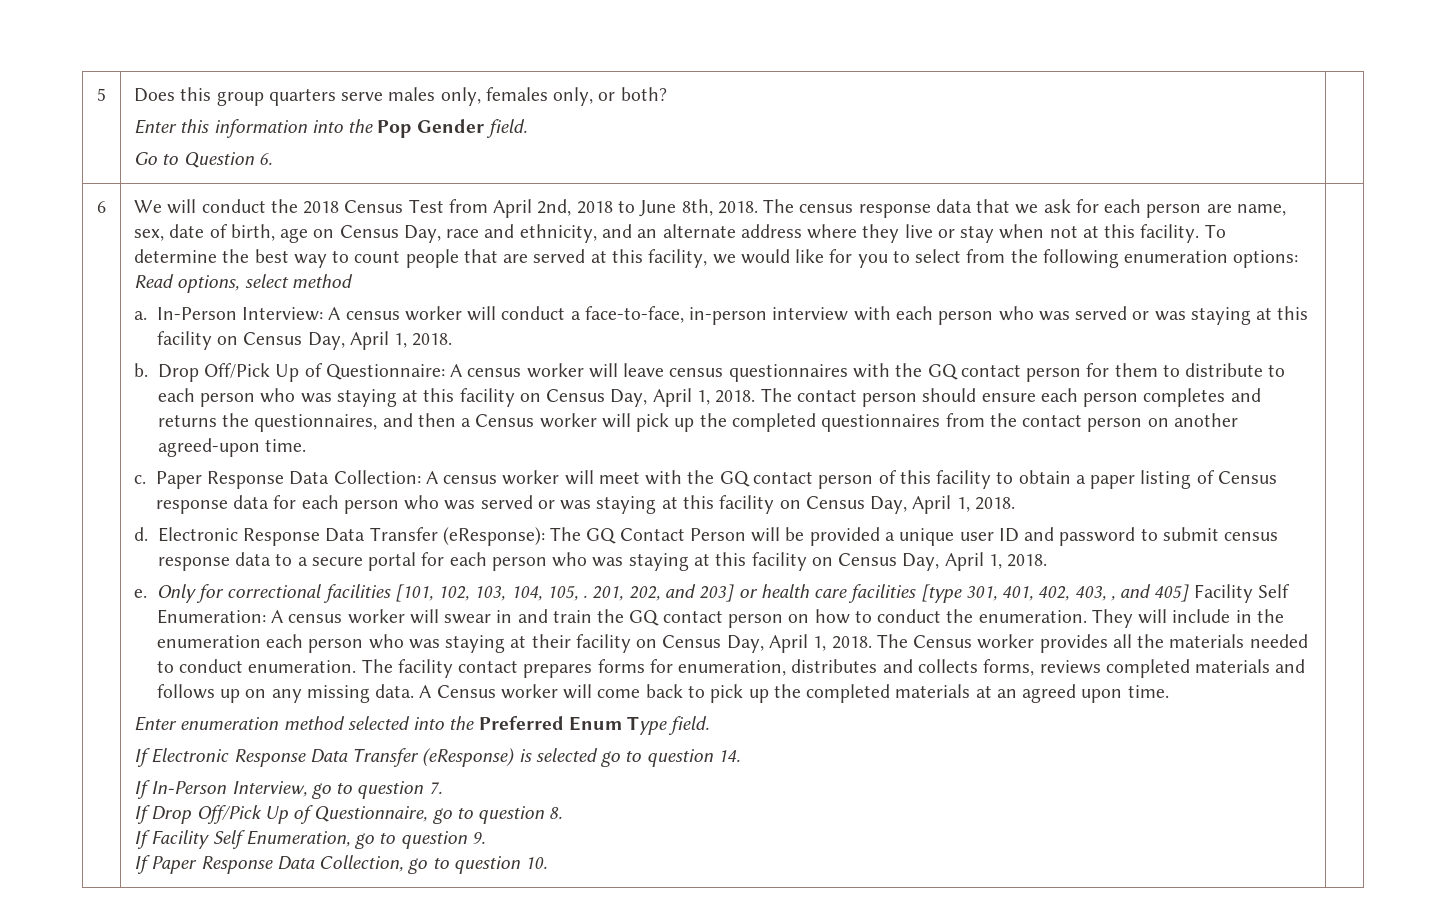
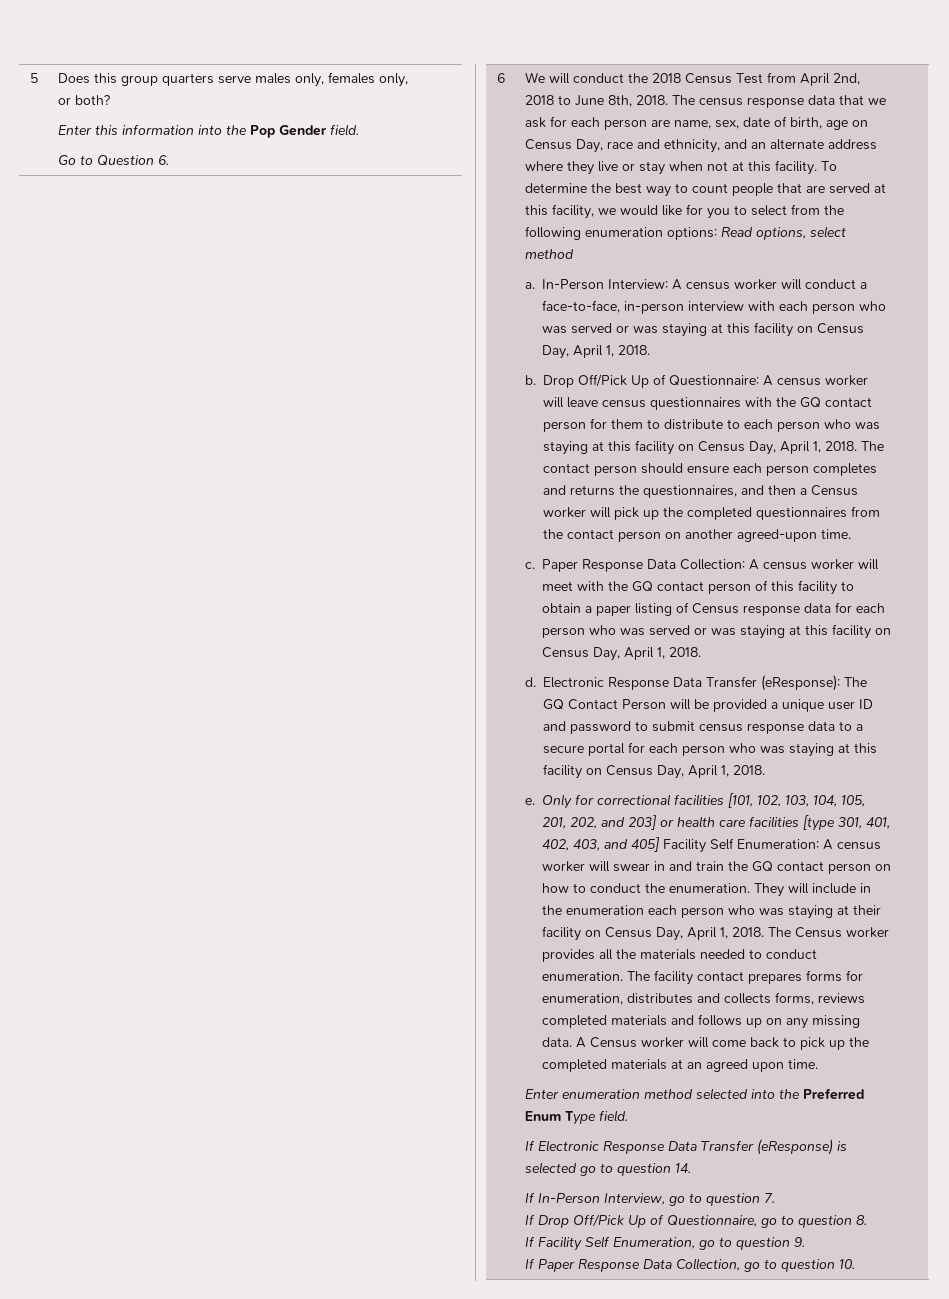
- Only for correctional facilities [101, 102, 103, 104, 105, . 201, 202, and 203] or health care facilities [type 301, 401, 402, 403, , and 405] Facility Self Enumeration: A census worker will swear in and train the GQ contact person on how to conduct the enumeration.
+ Only for correctional facilities [101, 102, 103, 104, 105, 201, 202, and 203] or health care facilities [type 301, 401, 402, 403, and 405] Facility Self Enumeration: A census worker will swear in and train the GQ contact person on how to conduct the enumeration.

